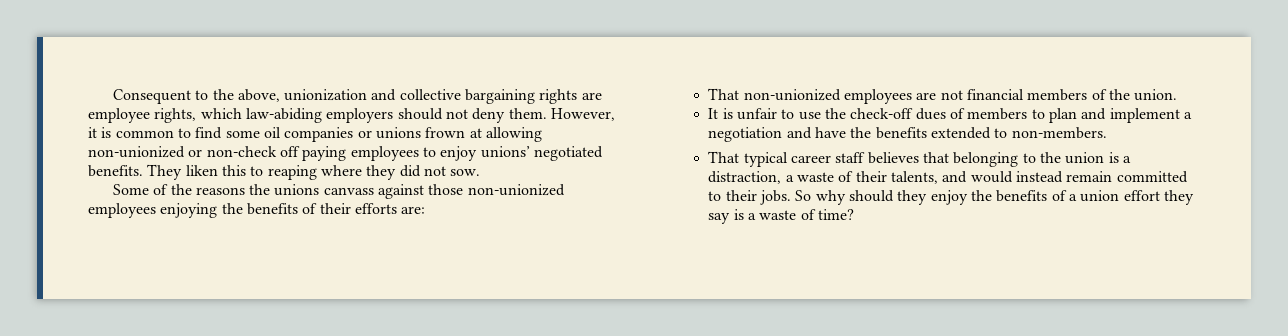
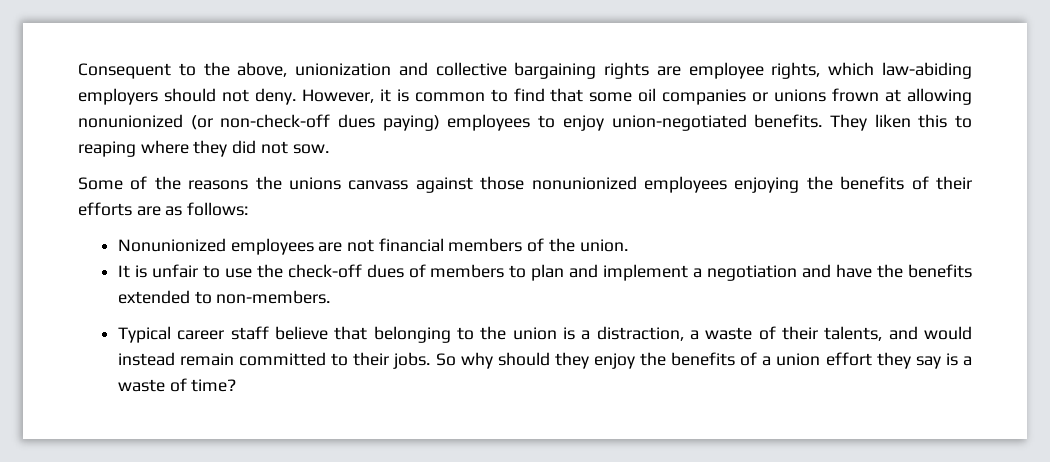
- Consequent to the above, unionization and collective bargaining rights are employee rights, which law-abiding employers should not deny them.
+ Consequent to the above, unionization and collective bargaining rights are employee rights, which law-abiding employers should not deny.
- However, it is common to find some oil companies or unions frown at allowing non-unionized or non-check off paying employees to enjoy unions’ negotiated benefits.
+ However, it is common to find that some oil companies or unions frown at allowing nonunionized (or non-check-off dues paying) employees to enjoy union-negotiated benefits.
- Some of the reasons the unions canvass against those non-unionized employees enjoying the benefits of their efforts are:
- That non-unionized employees are not financial members of the union.
+ Some of the reasons the unions canvass against those nonunionized employees enjoying the benefits of their efforts are as follows:
+ Nonunionized employees are not financial members of the union.
- That typical career staff believes that belonging to the union is a distraction, a waste of their talents, and would instead remain committed to their jobs.
+ Typical career staff believe that belonging to the union is a distraction, a waste of their talents, and would instead remain committed to their jobs.

